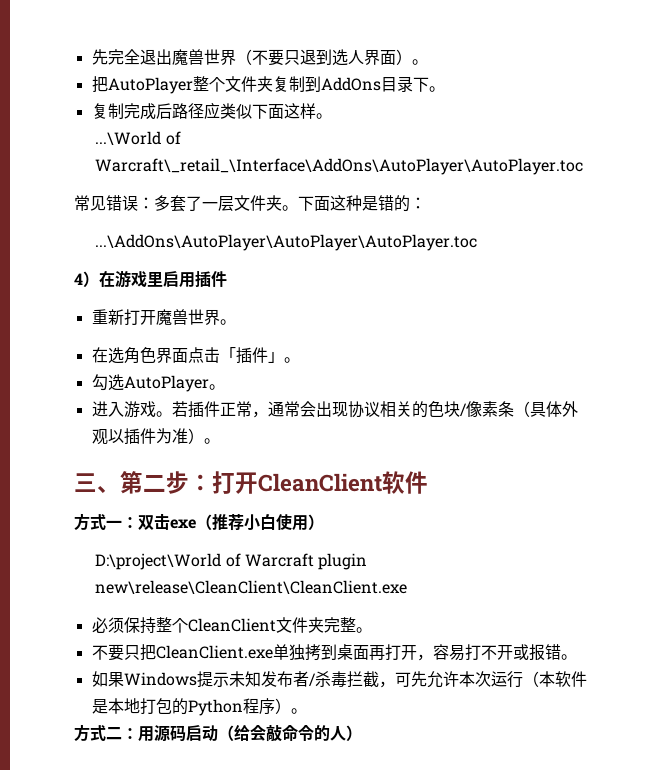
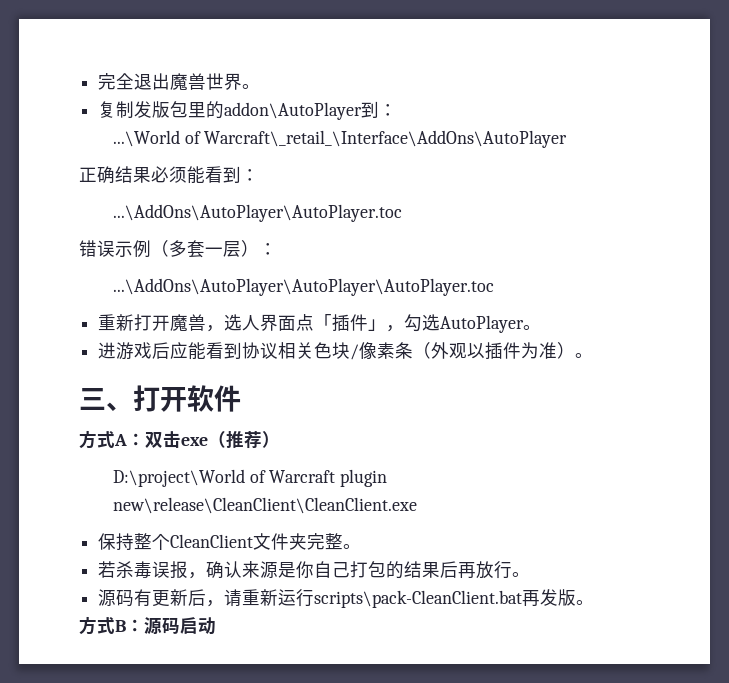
- 先完全退出魔兽世界（不要只退到选人界面）。
- 把AutoPlayer整个文件夹复制到AddOns目录下。
- 复制完成后路径应类似下面这样。
- ...\World of Warcraft\_retail_\Interface\AddOns\AutoPlayer\AutoPlayer.toc
- 常见错误：多套了一层文件夹。下面这种是错的：
+ 完全退出魔兽世界。
+ 复制发版包里的addon\AutoPlayer到：
+ ...\World of Warcraft\_retail_\Interface\AddOns\AutoPlayer
+ 正确结果必须能看到：
+ ...\AddOns\AutoPlayer\AutoPlayer.toc
+ 错误示例（多套一层）：
  ...\AddOns\AutoPlayer\AutoPlayer\AutoPlayer.toc
- 4）在游戏里启用插件
- 重新打开魔兽世界。
- 在选角色界面点击「插件」。
- 勾选AutoPlayer。
+ 重新打开魔兽，选人界面点「插件」，勾选AutoPlayer。
- 进入游戏。若插件正常，通常会出现协议相关的色块/像素条（具体外观以插件为准）。
+ 进游戏后应能看到协议相关色块/像素条（外观以插件为准）。
- 三、第二步：打开CleanClient软件
+ 三、打开软件
- 方式一：双击exe（推荐小白使用）
+ 方式A：双击exe（推荐）
- 必须保持整个CleanClient文件夹完整。
+ 保持整个CleanClient文件夹完整。
- 不要只把CleanClient.exe单独拷到桌面再打开，容易打不开或报错。
- 如果Windows提示未知发布者/杀毒拦截，可先允许本次运行（本软件是本地打包的Python程序）。
+ 若杀毒误报，确认来源是你自己打包的结果后再放行。
+ 源码有更新后，请重新运行scripts\pack-CleanClient.bat再发版。
- 方式二：用源码启动（给会敲命令的人）
+ 方式B：源码启动

